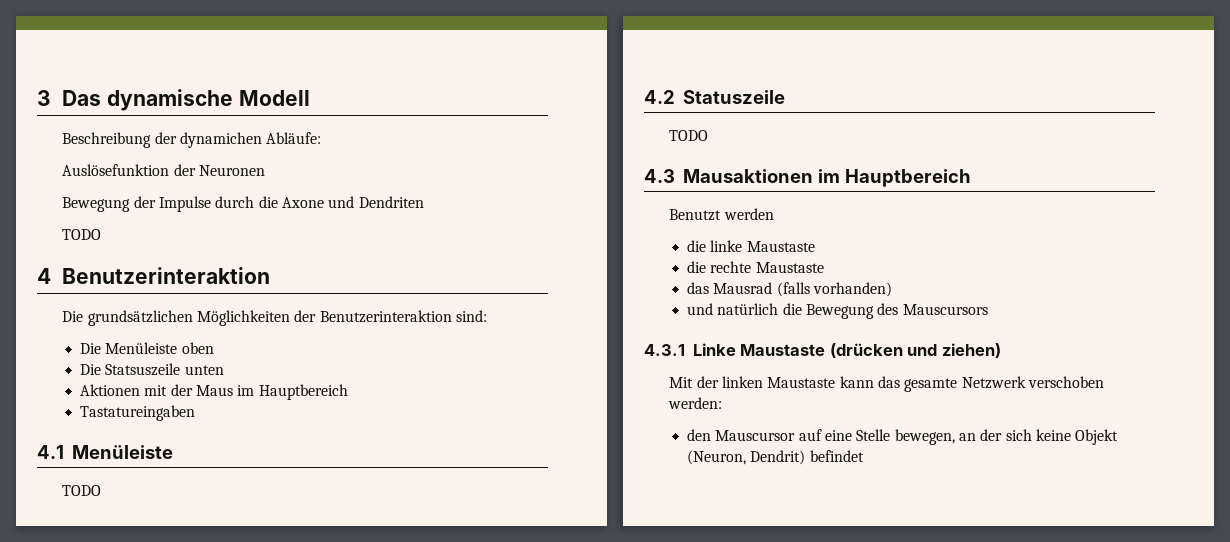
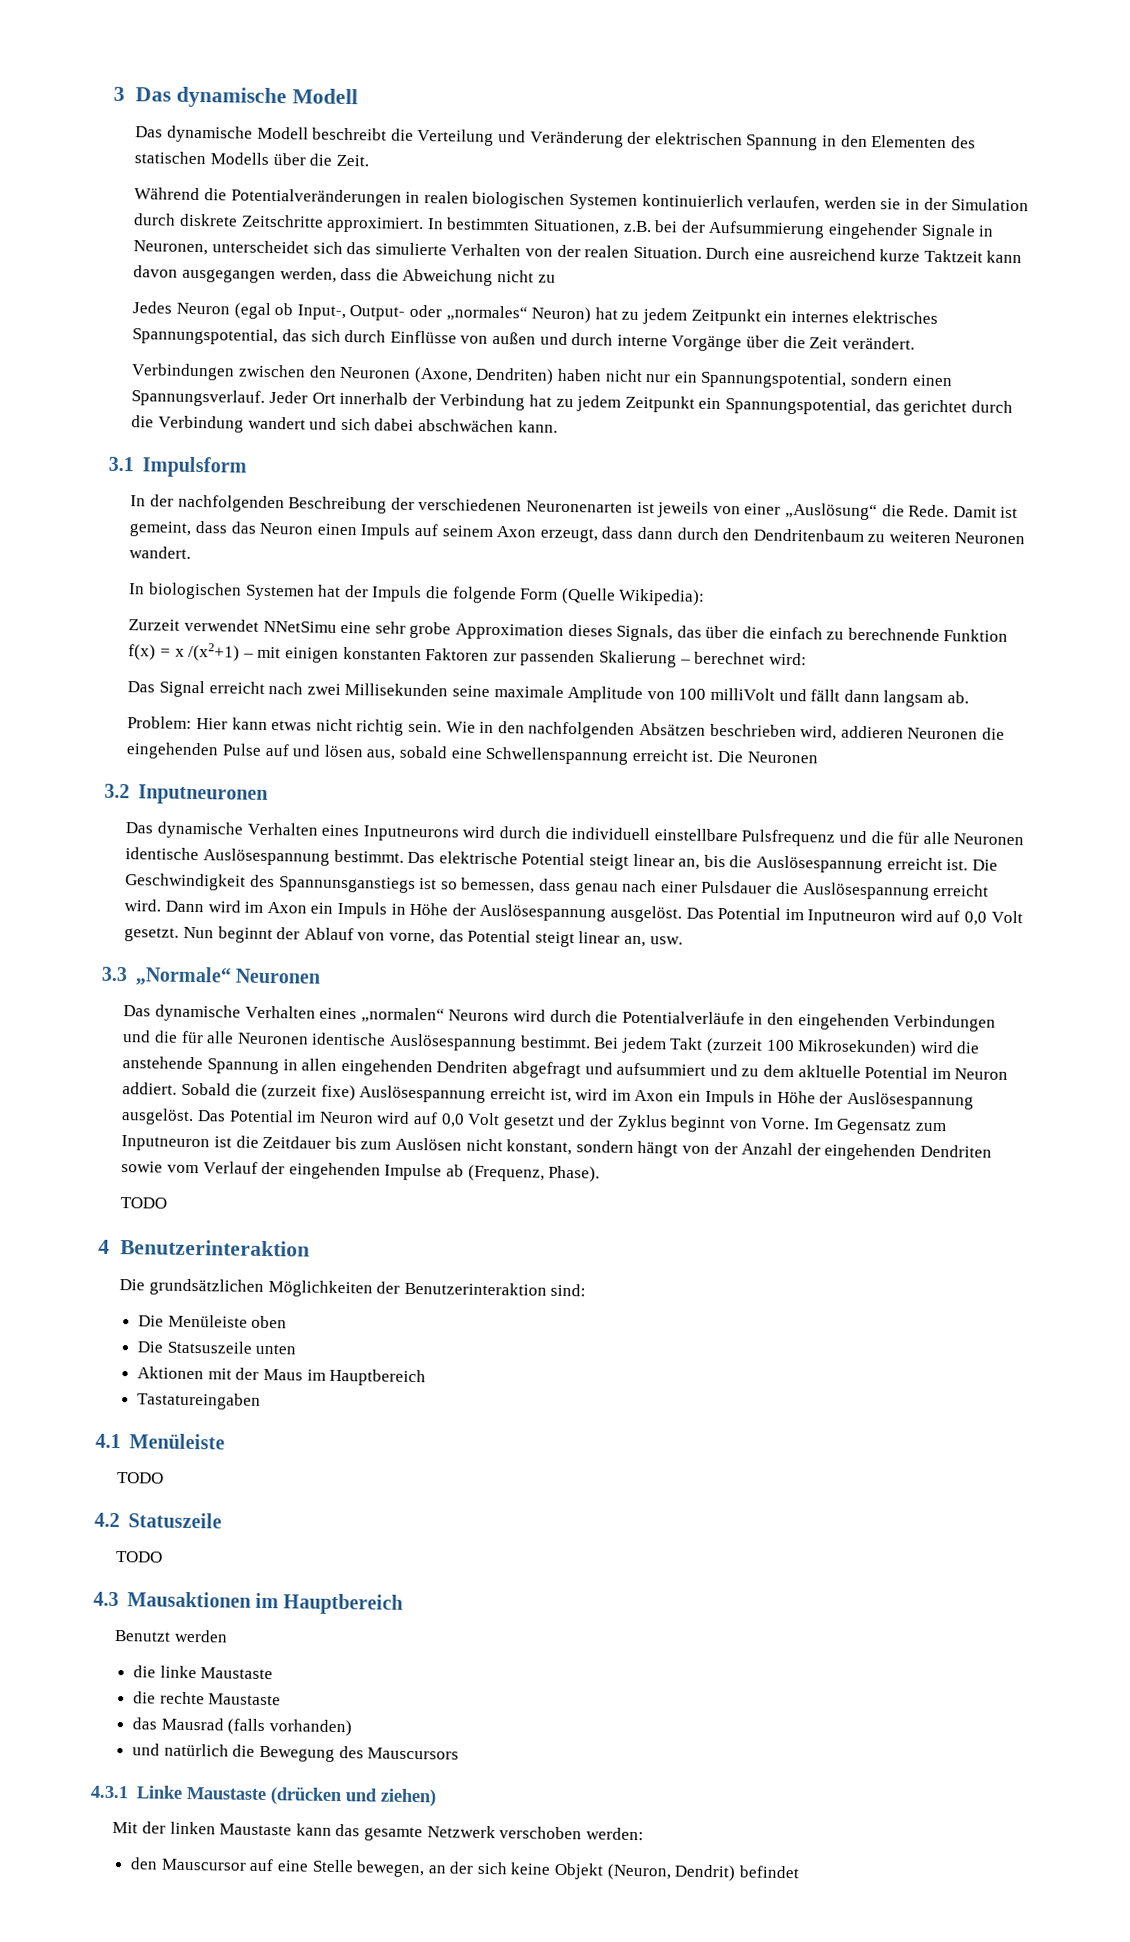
- Beschreibung der dynamichen Abläufe:
- Auslösefunktion der Neuronen
- Bewegung der Impulse durch die Axone und Dendriten
+ Das dynamische Modell beschreibt die Verteilung und Veränderung der elektrischen Spannung in den Elementen des statischen Modells über die Zeit.
+ Während die Potentialveränderungen in realen biologischen Systemen kontinuierlich verlaufen, werden sie in der Simulation durch diskrete Zeitschritte approximiert. In bestimmten Situationen, z.B. bei der Aufsummierung eingehender Signale in Neuronen, unterscheidet sich das simulierte Verhalten von der realen Situation. Durch eine ausreichend kurze Taktzeit kann davon ausgegangen werden, dass die Abweichung nicht zu
+ Jedes Neuron (egal ob Input-, Output- oder „normales“ Neuron) hat zu jedem Zeitpunkt ein internes elektrisches Spannungspotential, das sich durch Einflüsse von außen und durch interne Vorgänge über die Zeit verändert.
+ Verbindungen zwischen den Neuronen (Axone, Dendriten) haben nicht nur ein Spannungspotential, sondern einen Spannungsverlauf. Jeder Ort innerhalb der Verbindung hat zu jedem Zeitpunkt ein Spannungspotential, das gerichtet durch die Verbindung wandert und sich dabei abschwächen kann.
+ 3.1 Impulsform
+ In der nachfolgenden Beschreibung der verschiedenen Neuronenarten ist jeweils von einer „Auslösung“ die Rede. Damit ist gemeint, dass das Neuron einen Impuls auf seinem Axon erzeugt, dass dann durch den Dendritenbaum zu weiteren Neuronen wandert.
+ In biologischen Systemen hat der Impuls die folgende Form (Quelle Wikipedia):
+ Zurzeit verwendet NNetSimu eine sehr grobe Approximation dieses Signals, das über die einfach zu berechnende Funktion f(x) = x /(x2+1) – mit einigen konstanten Faktoren zur passenden Skalierung – berechnet wird:
+ Das Signal erreicht nach zwei Millisekunden seine maximale Amplitude von 100 milliVolt und fällt dann langsam ab.
+ Problem: Hier kann etwas nicht richtig sein. Wie in den nachfolgenden Absätzen beschrieben wird, addieren Neuronen die eingehenden Pulse auf und lösen aus, sobald eine Schwellenspannung erreicht ist. Die Neuronen
+ 3.2 Inputneuronen
+ Das dynamische Verhalten eines Inputneurons wird durch die individuell einstellbare Pulsfrequenz und die für alle Neuronen identische Auslösespannung bestimmt. Das elektrische Potential steigt linear an, bis die Auslösespannung erreicht ist. Die Geschwindigkeit des Spannunsganstiegs ist so bemessen, dass genau nach einer Pulsdauer die Auslösespannung erreicht wird. Dann wird im Axon ein Impuls in Höhe der Auslösespannung ausgelöst. Das Potential im Inputneuron wird auf 0,0 Volt gesetzt. Nun beginnt der Ablauf von vorne, das Potential steigt linear an, usw.
+ 3.3 „Normale“ Neuronen
+ Das dynamische Verhalten eines „normalen“ Neurons wird durch die Potentialverläufe in den eingehenden Verbindungen und die für alle Neuronen identische Auslösespannung bestimmt. Bei jedem Takt (zurzeit 100 Mikrosekunden) wird die anstehende Spannung in allen eingehenden Dendriten abgefragt und aufsummiert und zu dem akltuelle Potential im Neuron addiert. Sobald die (zurzeit fixe) Auslösespannung erreicht ist, wird im Axon ein Impuls in Höhe der Auslösespannung ausgelöst. Das Potential im Neuron wird auf 0,0 Volt gesetzt und der Zyklus beginnt von Vorne. Im Gegensatz zum Inputneuron ist die Zeitdauer bis zum Auslösen nicht konstant, sondern hängt von der Anzahl der eingehenden Dendriten sowie vom Verlauf der eingehenden Impulse ab (Frequenz, Phase).

